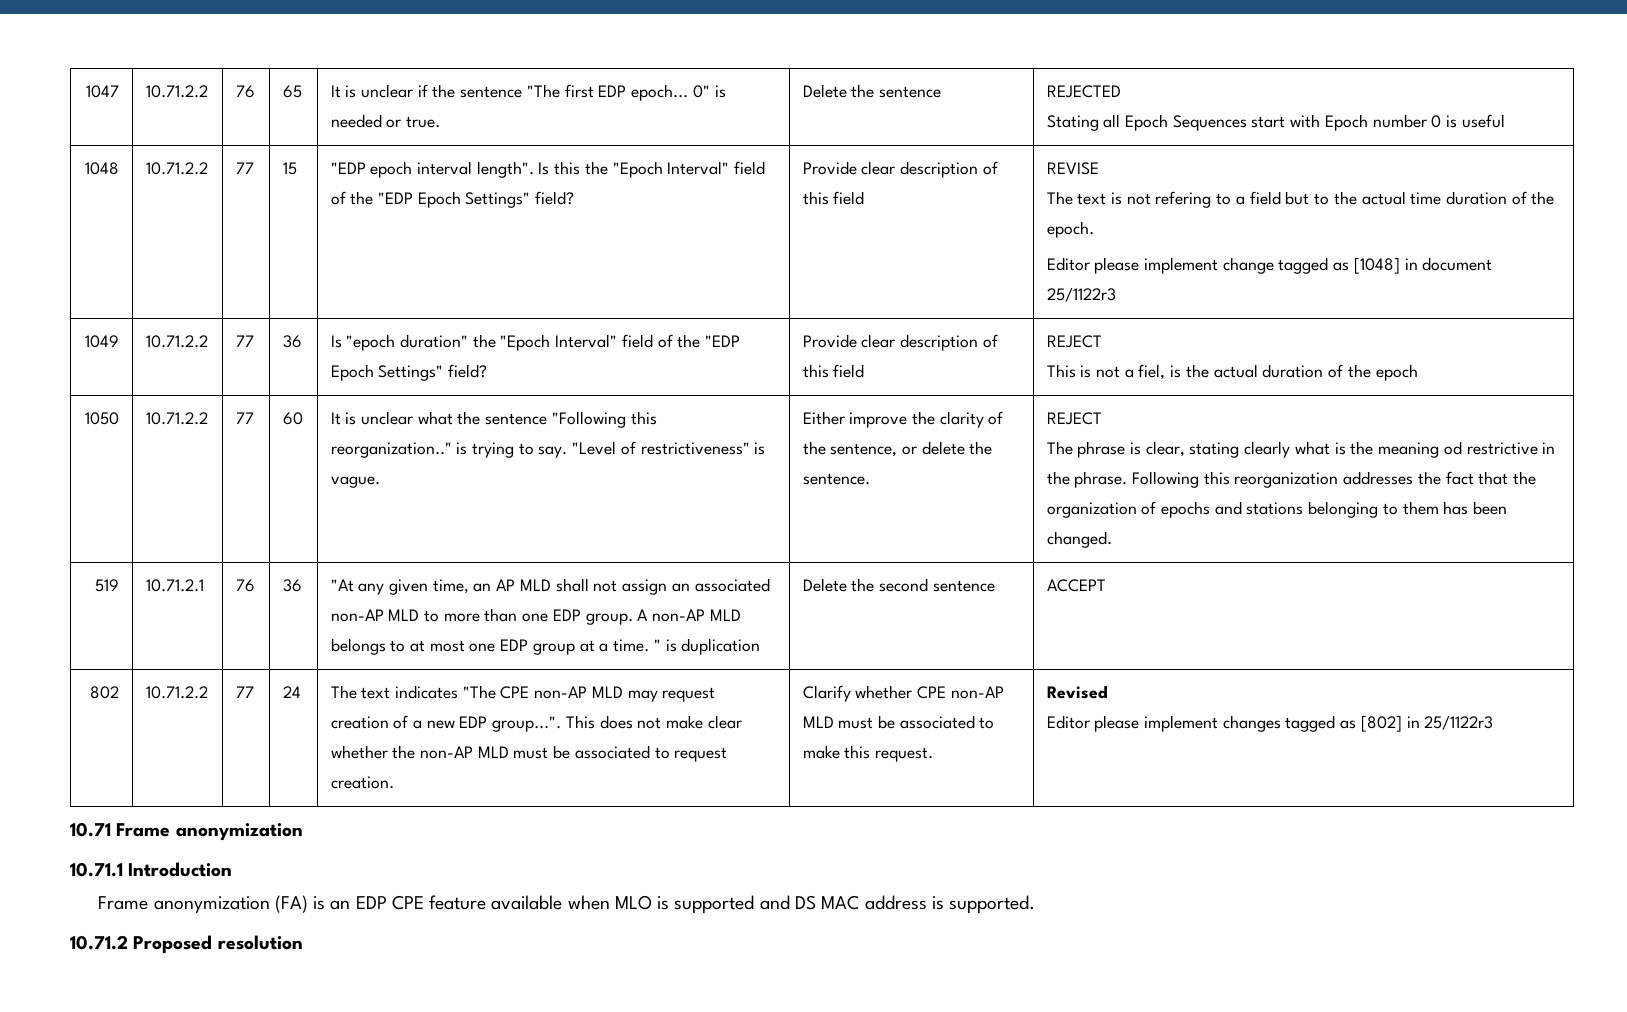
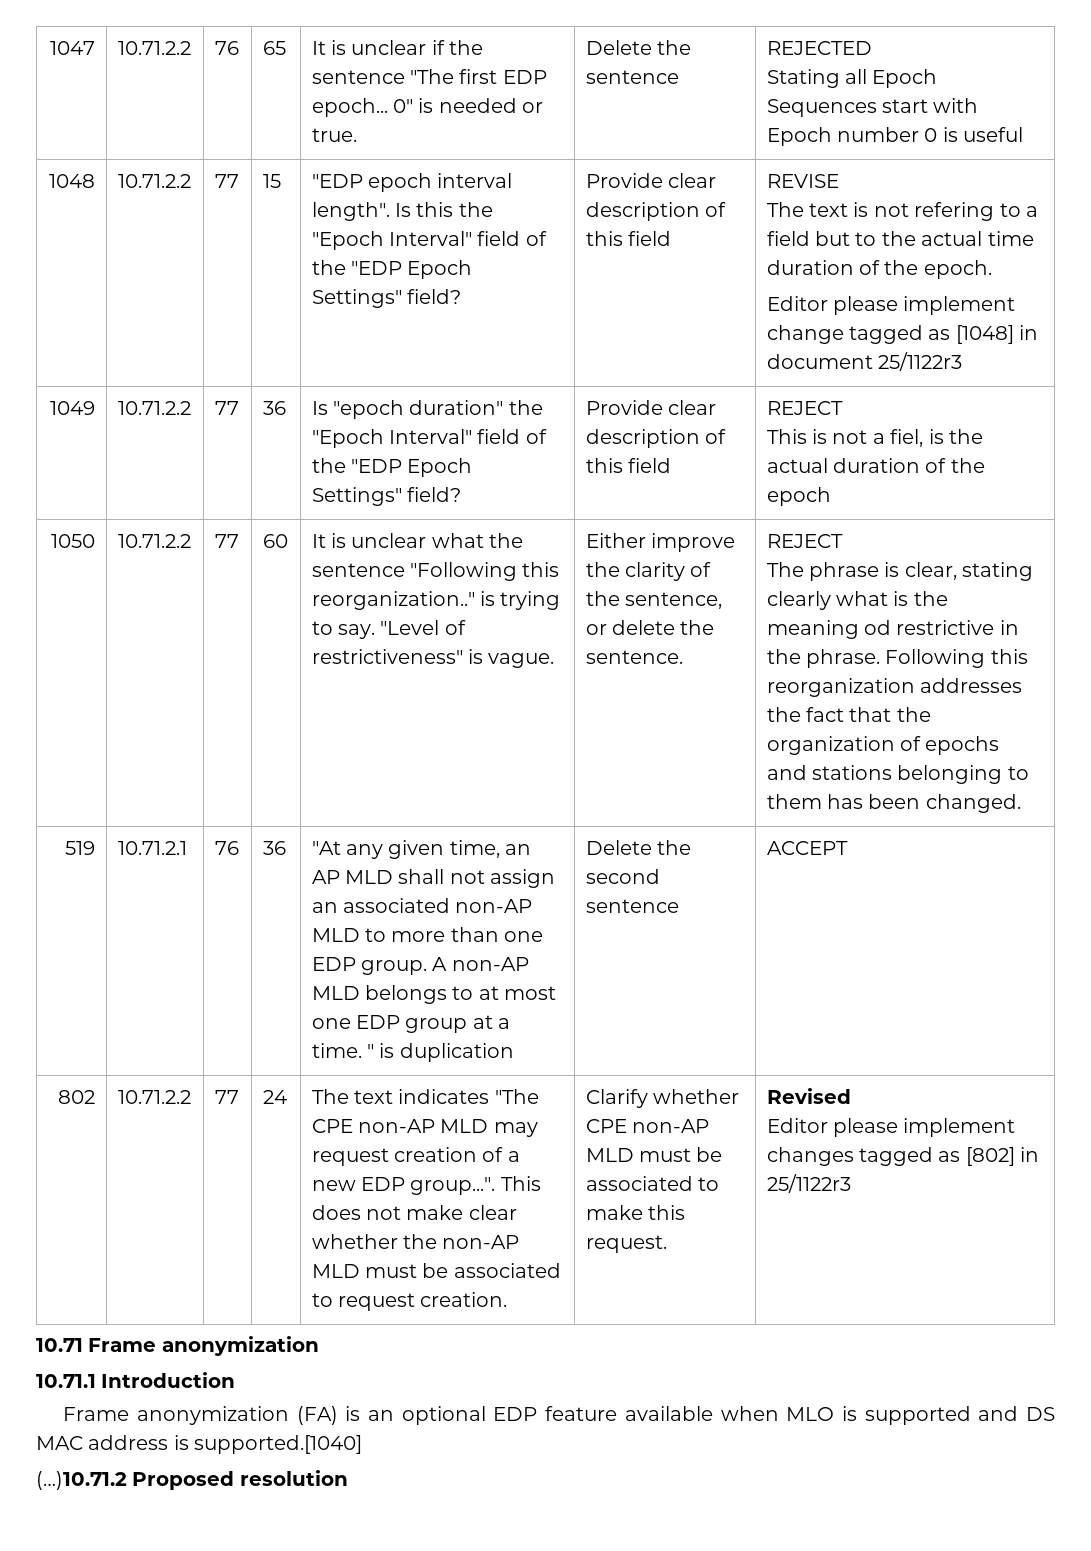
- Frame anonymization (FA) is an EDP CPE feature available when MLO is supported and DS MAC address is supported.
- 10.71.2 Proposed resolution
+ Frame anonymization (FA) is an optional EDP feature available when MLO is supported and DS MAC address is supported.[1040]
+ (…)10.71.2 Proposed resolution

